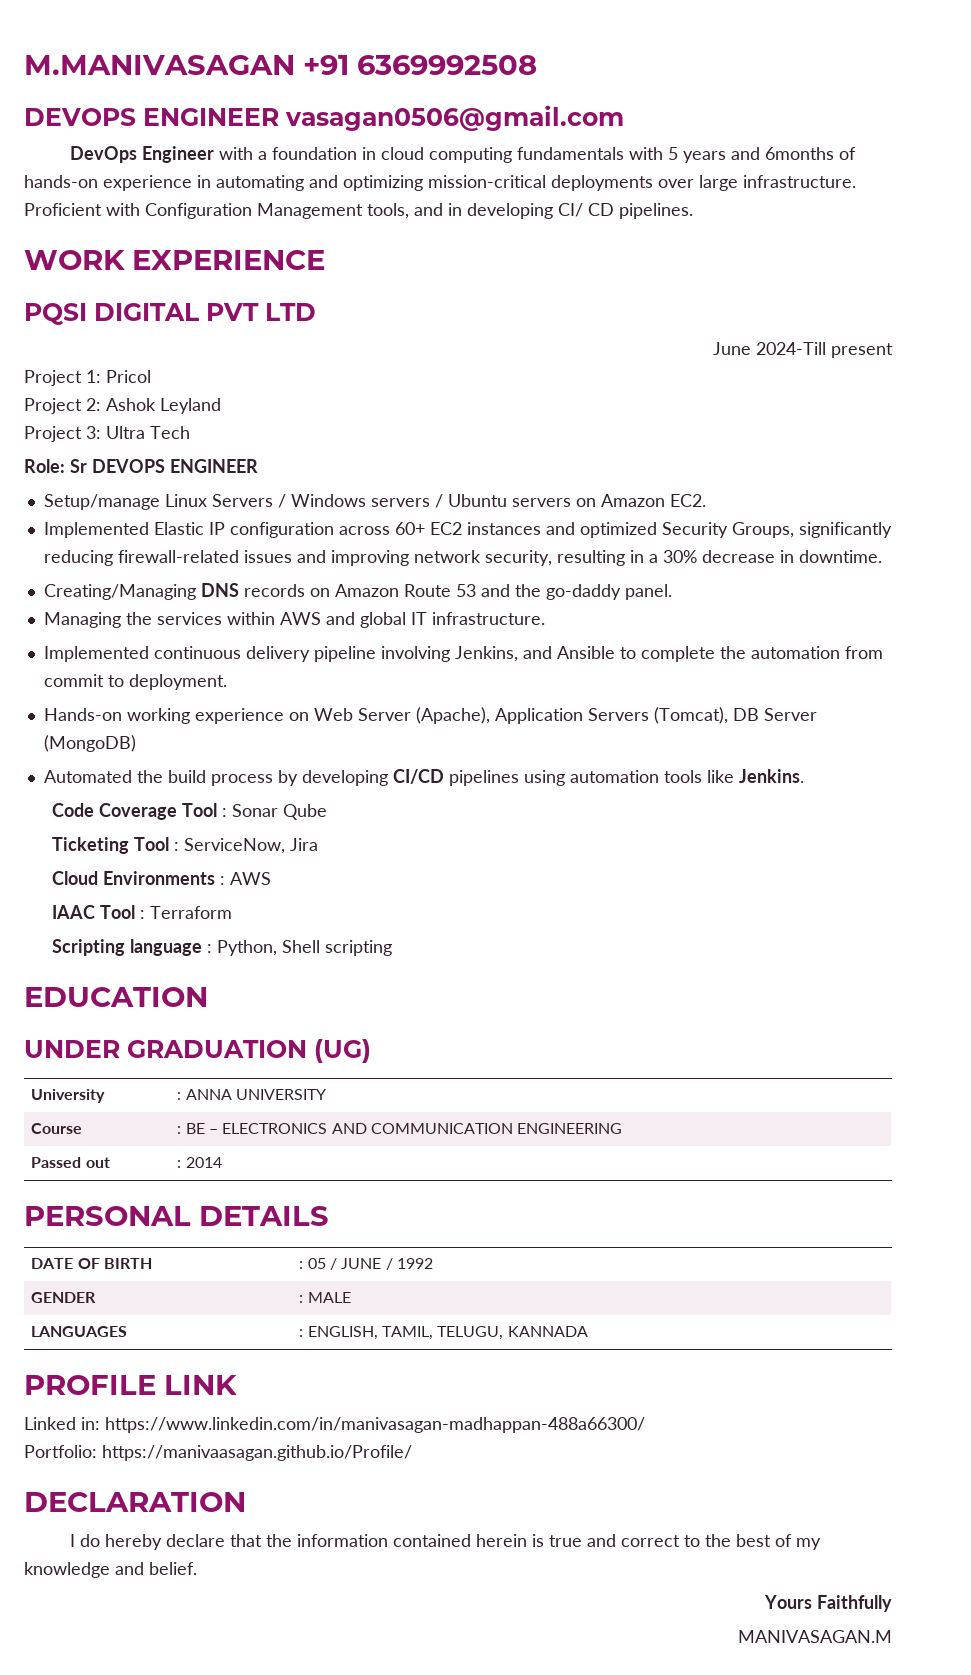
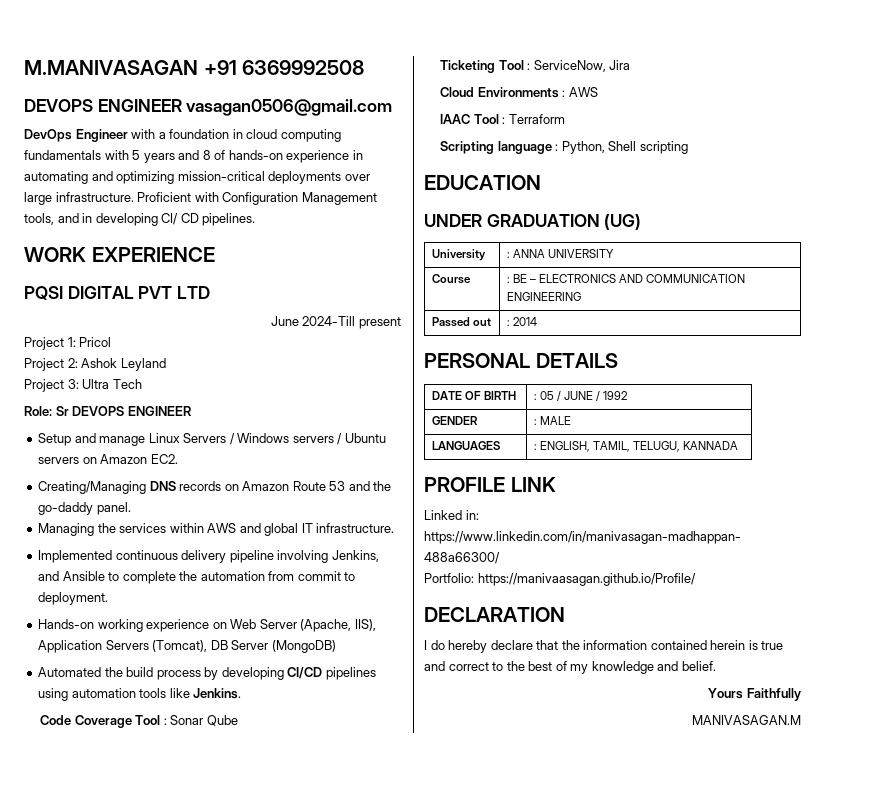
- DevOps Engineer with a foundation in cloud computing fundamentals with 5 years and 6months of hands-on experience in automating and optimizing mission-critical deployments over large infrastructure.
+ DevOps Engineer with a foundation in cloud computing fundamentals with 5 years and 8 of hands-on experience in automating and optimizing mission-critical deployments over large infrastructure.
- Setup/manage Linux Servers / Windows servers / Ubuntu servers on Amazon EC2.
+ Setup and manage Linux Servers / Windows servers / Ubuntu servers on Amazon EC2.
- Implemented Elastic IP configuration across 60+ EC2 instances and optimized Security Groups, significantly reducing firewall-related issues and improving network security, resulting in a 30% decrease in downtime.
- Hands-on working experience on Web Server (Apache), Application Servers (Tomcat), DB Server (MongoDB)
+ Hands-on working experience on Web Server (Apache, IIS), Application Servers (Tomcat), DB Server (MongoDB)

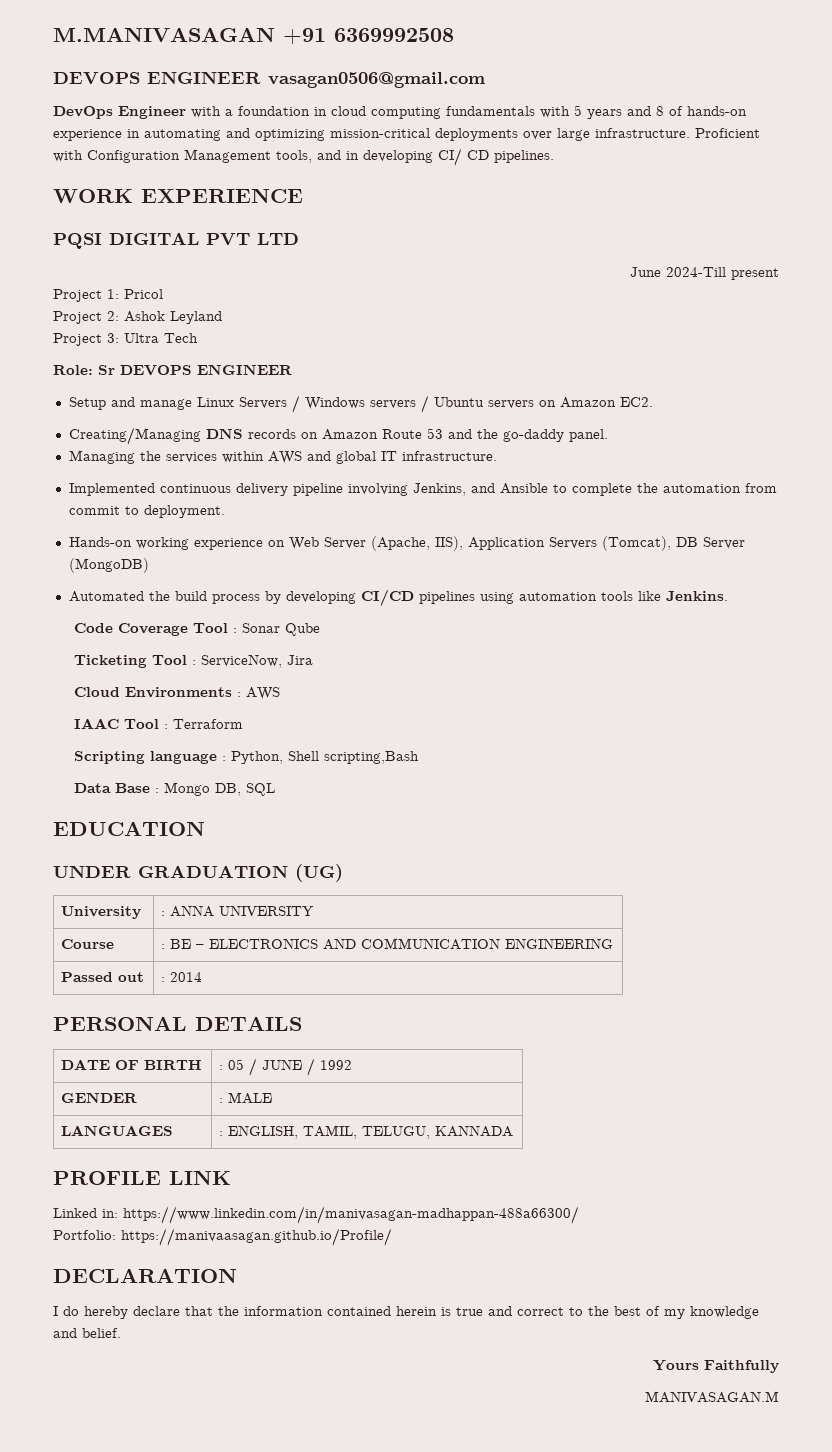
- Scripting language : Python, Shell scripting
+ Scripting language : Python, Shell scripting,Bash
+ Data Base : Mongo DB, SQL

